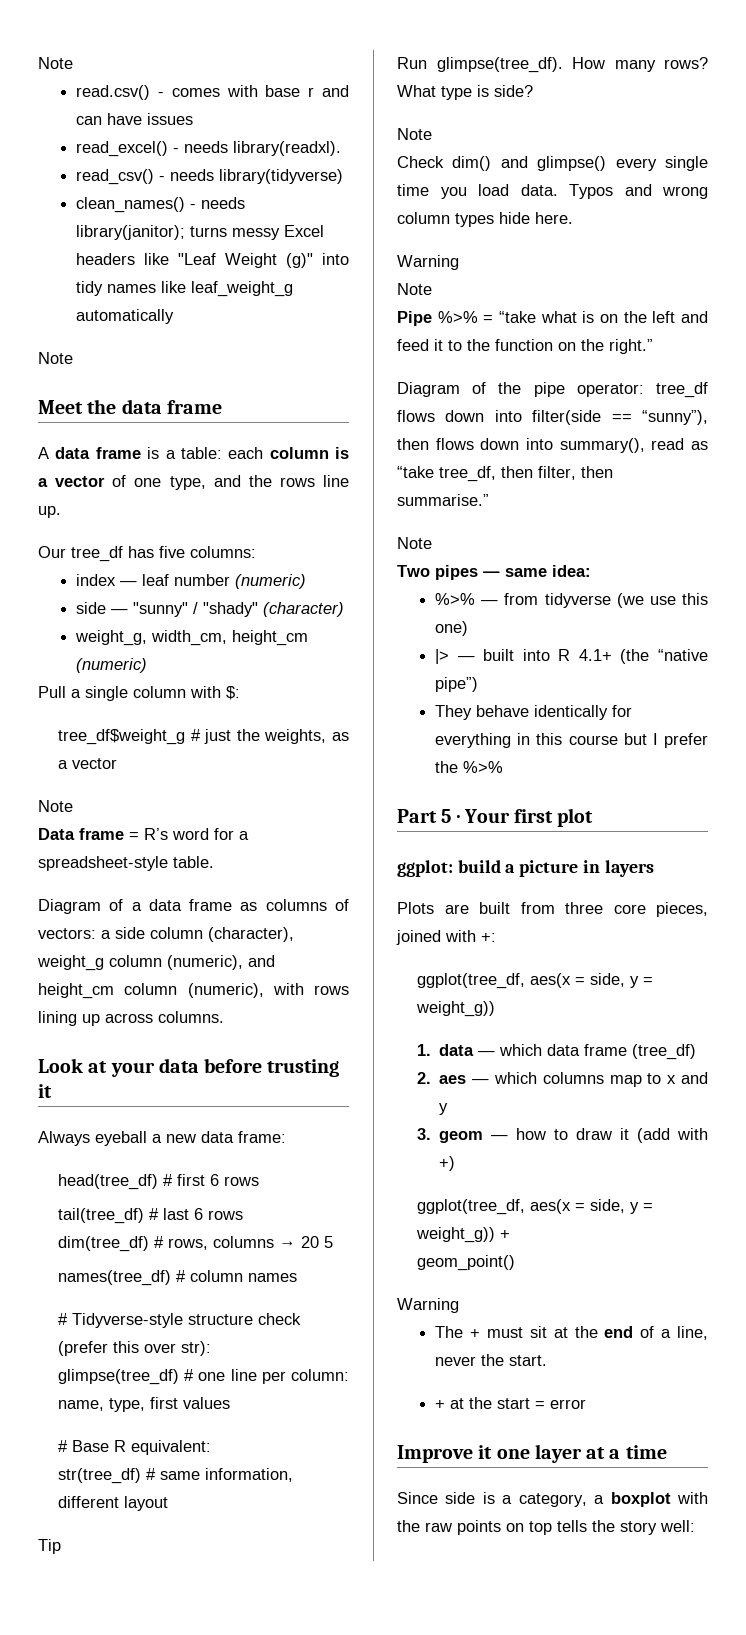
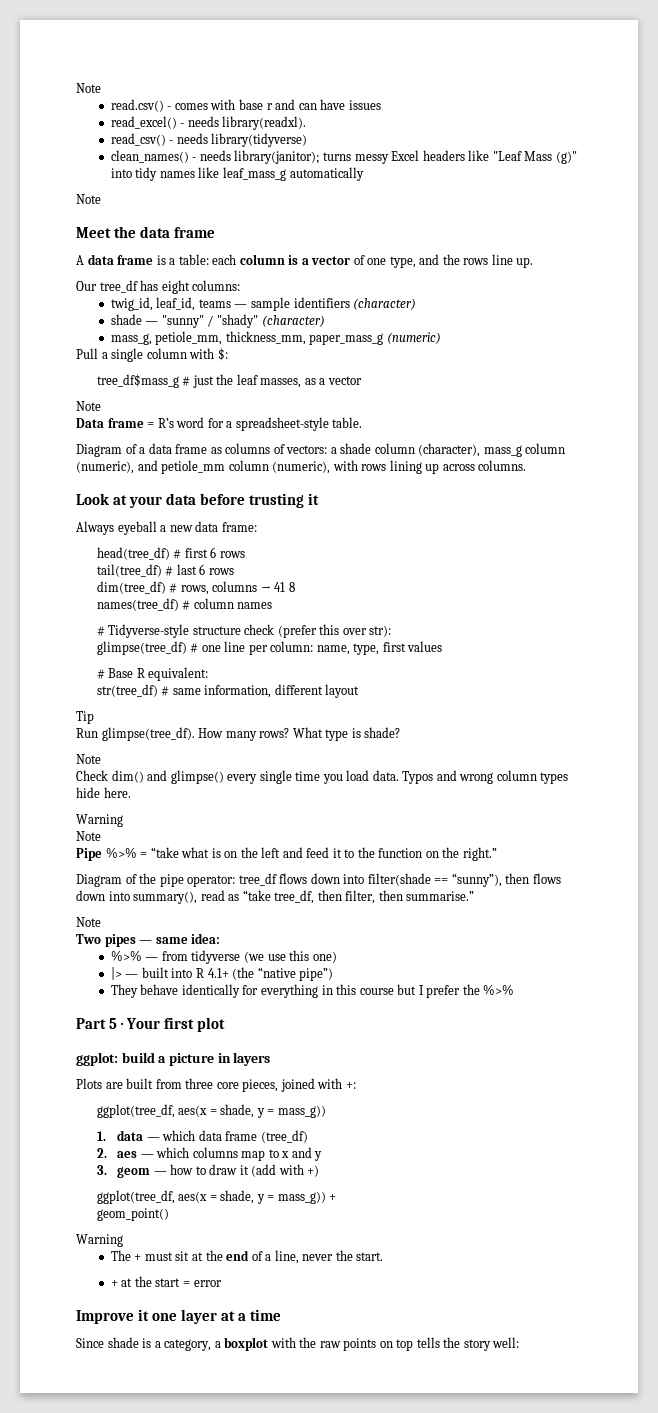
- clean_names() - needs library(janitor); turns messy Excel headers like "Leaf Weight (g)" into tidy names like leaf_weight_g automatically
+ clean_names() - needs library(janitor); turns messy Excel headers like "Leaf Mass (g)" into tidy names like leaf_mass_g automatically
- Our tree_df has five columns:
+ Our tree_df has eight columns:
- index — leaf number (numeric)
- side — "sunny" / "shady" (character)
+ twig_id, leaf_id, teams — sample identifiers (character)
+ shade — "sunny" / "shady" (character)
- weight_g, width_cm, height_cm (numeric)
+ mass_g, petiole_mm, thickness_mm, paper_mass_g (numeric)
- tree_df$weight_g # just the weights, as a vector
+ tree_df$mass_g # just the leaf masses, as a vector
- Diagram of a data frame as columns of vectors: a side column (character), weight_g column (numeric), and height_cm column (numeric), with rows lining up across columns.
+ Diagram of a data frame as columns of vectors: a shade column (character), mass_g column (numeric), and petiole_mm column (numeric), with rows lining up across columns.
- dim(tree_df) # rows, columns → 20 5
+ dim(tree_df) # rows, columns → 41 8
- What type is side?
+ What type is shade?
- Diagram of the pipe operator: tree_df flows down into filter(side == “sunny”), then flows down into summary(), read as “take tree_df, then filter, then summarise.”
+ Diagram of the pipe operator: tree_df flows down into filter(shade == “sunny”), then flows down into summary(), read as “take tree_df, then filter, then summarise.”
  Plots are built from three core pieces, joined with +:
- ggplot(tree_df, aes(x = side, y = weight_g))
+ ggplot(tree_df, aes(x = shade, y = mass_g))
- ggplot(tree_df, aes(x = side, y = weight_g)) +
+ ggplot(tree_df, aes(x = shade, y = mass_g)) +
- Since side is a category, a boxplot with the raw points on top tells the story well:
+ Since shade is a category, a boxplot with the raw points on top tells the story well:

